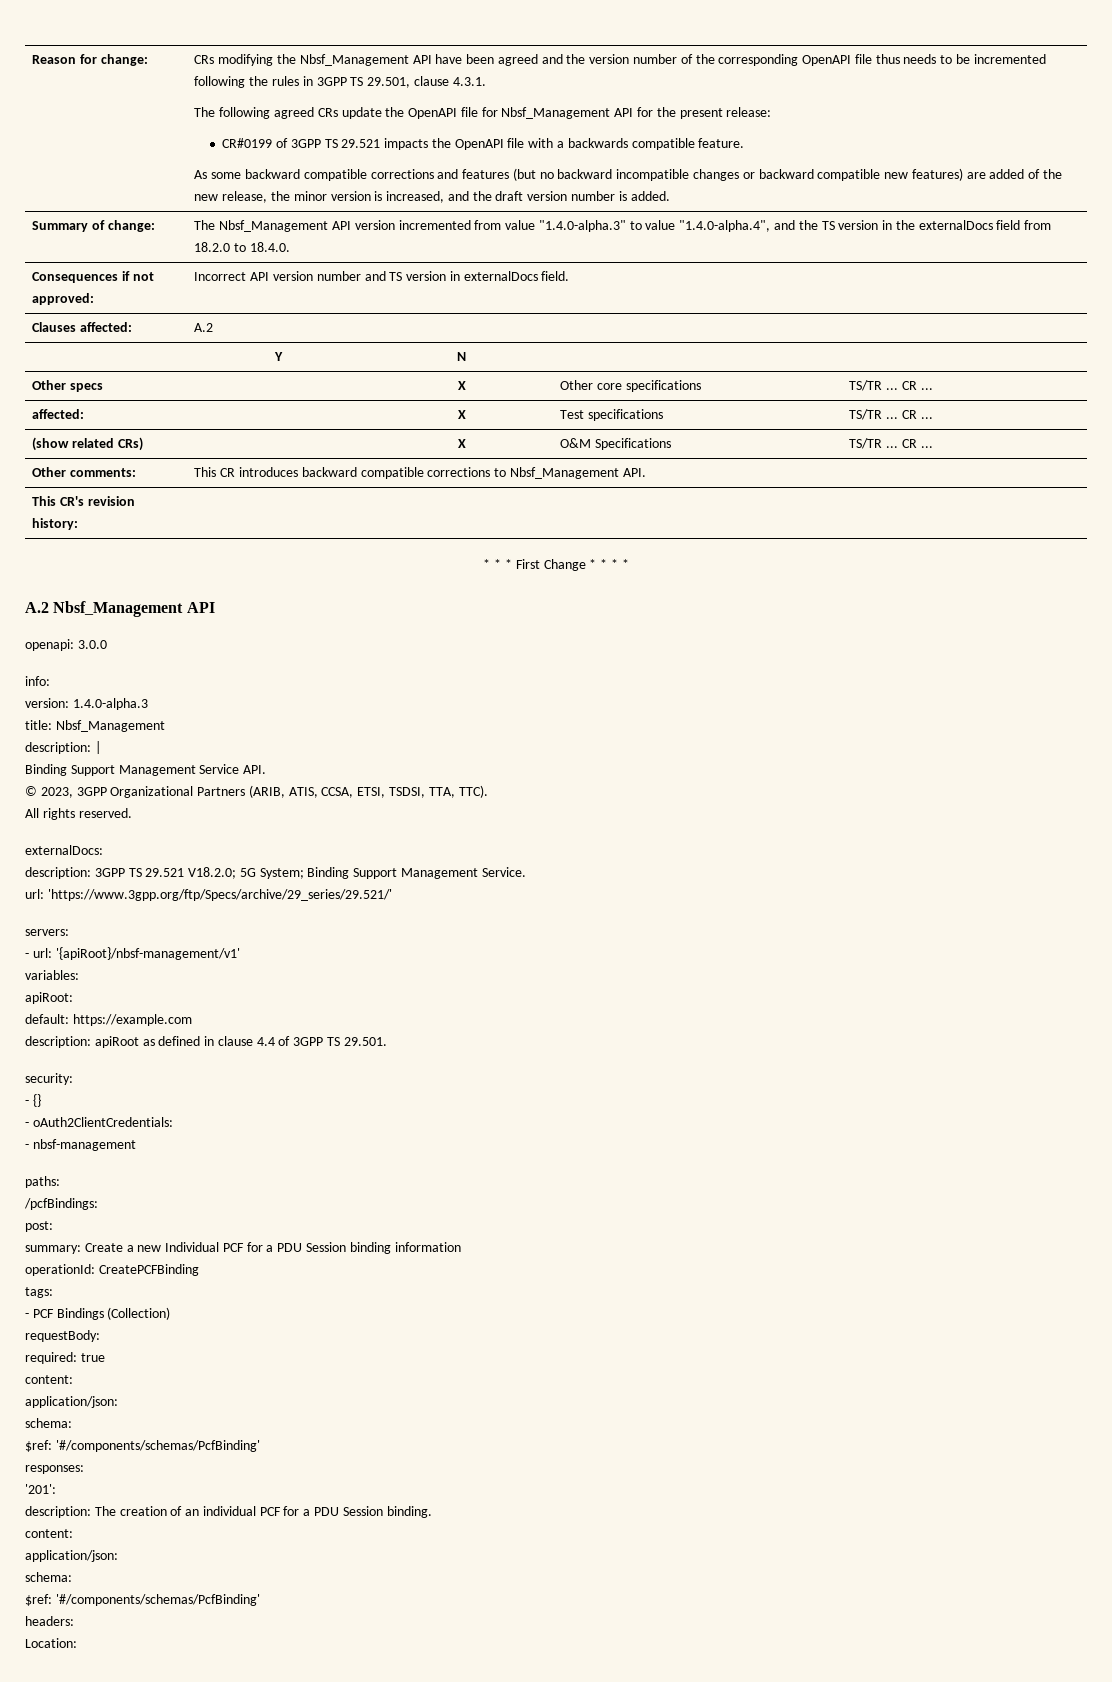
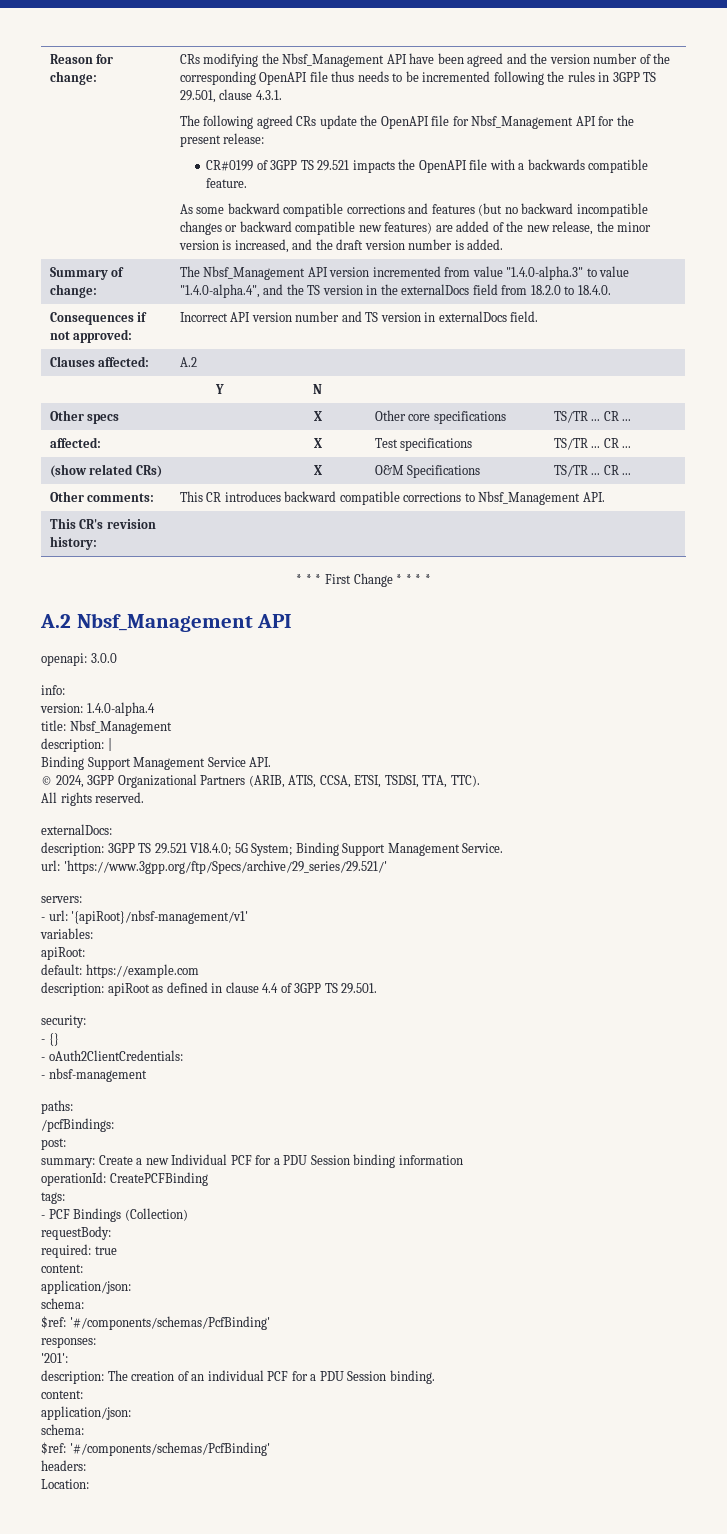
- version: 1.4.0-alpha.3
+ version: 1.4.0-alpha.4
- © 2023, 3GPP Organizational Partners (ARIB, ATIS, CCSA, ETSI, TSDSI, TTA, TTC).
+ © 2024, 3GPP Organizational Partners (ARIB, ATIS, CCSA, ETSI, TSDSI, TTA, TTC).
- description: 3GPP TS 29.521 V18.2.0; 5G System; Binding Support Management Service.
+ description: 3GPP TS 29.521 V18.4.0; 5G System; Binding Support Management Service.

